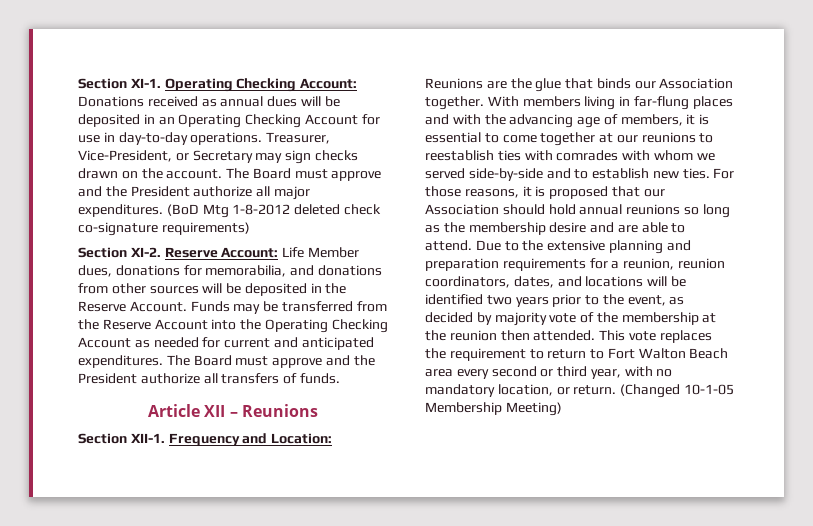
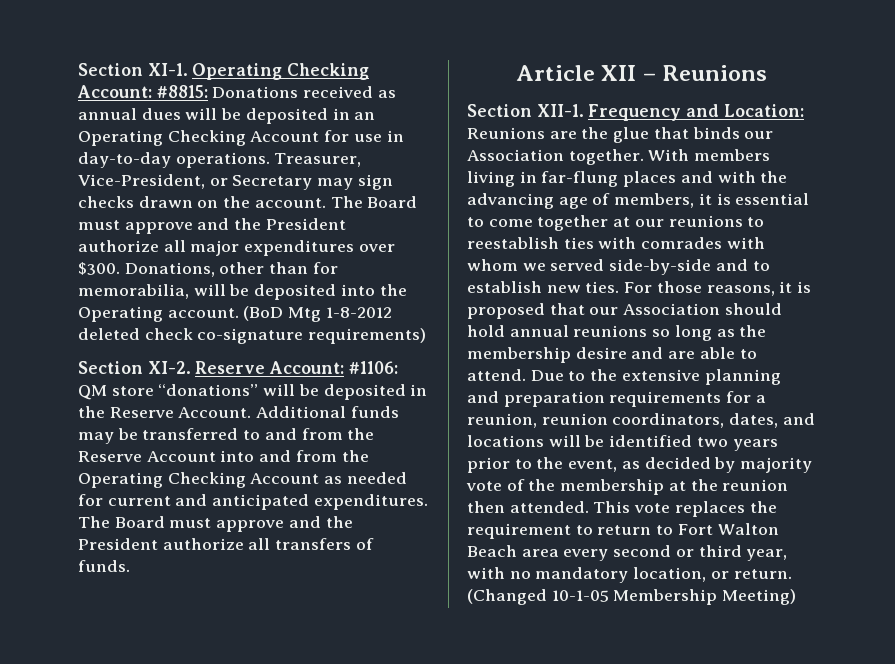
- Operating Checking Account: Donations received as annual dues will be deposited in an Operating Checking Account for use in day-to-day operations.
+ Operating Checking Account: #8815: Donations received as annual dues will be deposited in an Operating Checking Account for use in day-to-day operations.
- The Board must approve and the President authorize all major expenditures.
+ The Board must approve and the President authorize all major expenditures over $300. Donations, other than for memorabilia, will be deposited into the Operating account.
- Reserve Account: Life Member dues, donations for memorabilia, and donations from other sources will be deposited in the Reserve Account.
+ Reserve Account: #1106: QM store “donations” will be deposited in the Reserve Account.
- Funds may be transferred from the Reserve Account into the Operating Checking Account as needed for current and anticipated expenditures.
+ Additional funds may be transferred to and from the Reserve Account into and from the Operating Checking Account as needed for current and anticipated expenditures.

